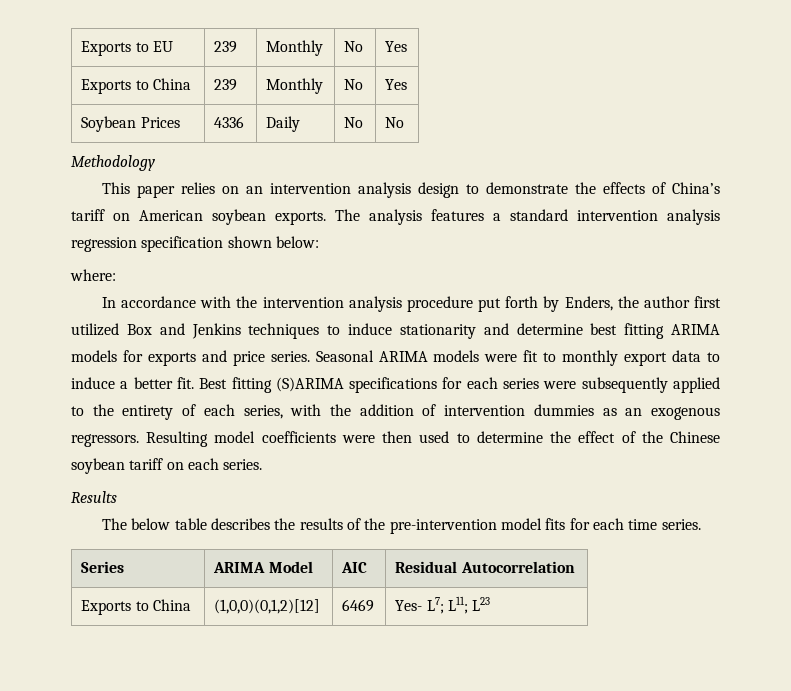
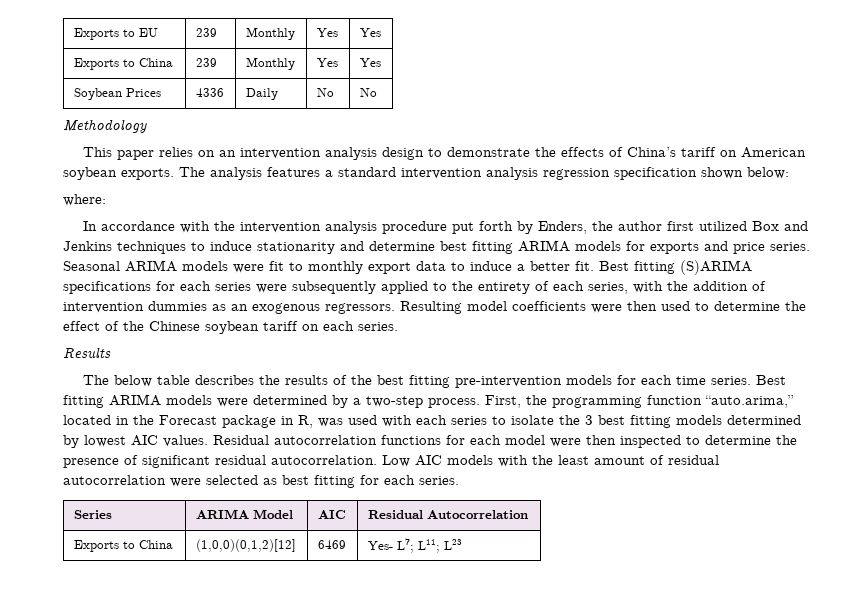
- Exports to EU | 239 | Monthly | No | Yes
+ Exports to EU | 239 | Monthly | Yes | Yes
- Exports to China | 239 | Monthly | No | Yes
+ Exports to China | 239 | Monthly | Yes | Yes
- The below table describes the results of the pre-intervention model fits for each time series.
+ The below table describes the results of the best fitting pre-intervention models for each time series. Best fitting ARIMA models were determined by a two-step process. First, the programming function “auto.arima,” located in the Forecast package in R, was used with each series to isolate the 3 best fitting models determined by lowest AIC values. Residual autocorrelation functions for each model were then inspected to determine the presence of significant residual autocorrelation. Low AIC models with the least amount of residual autocorrelation were selected as best fitting for each series.

